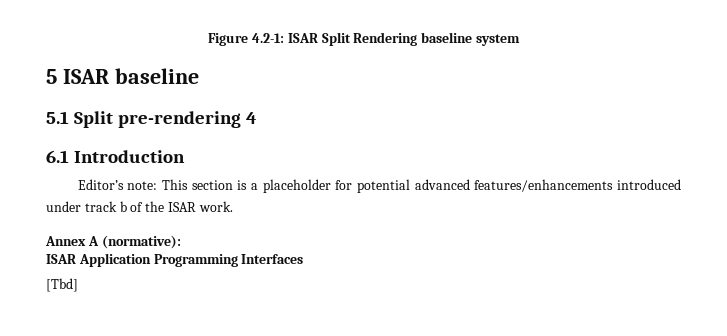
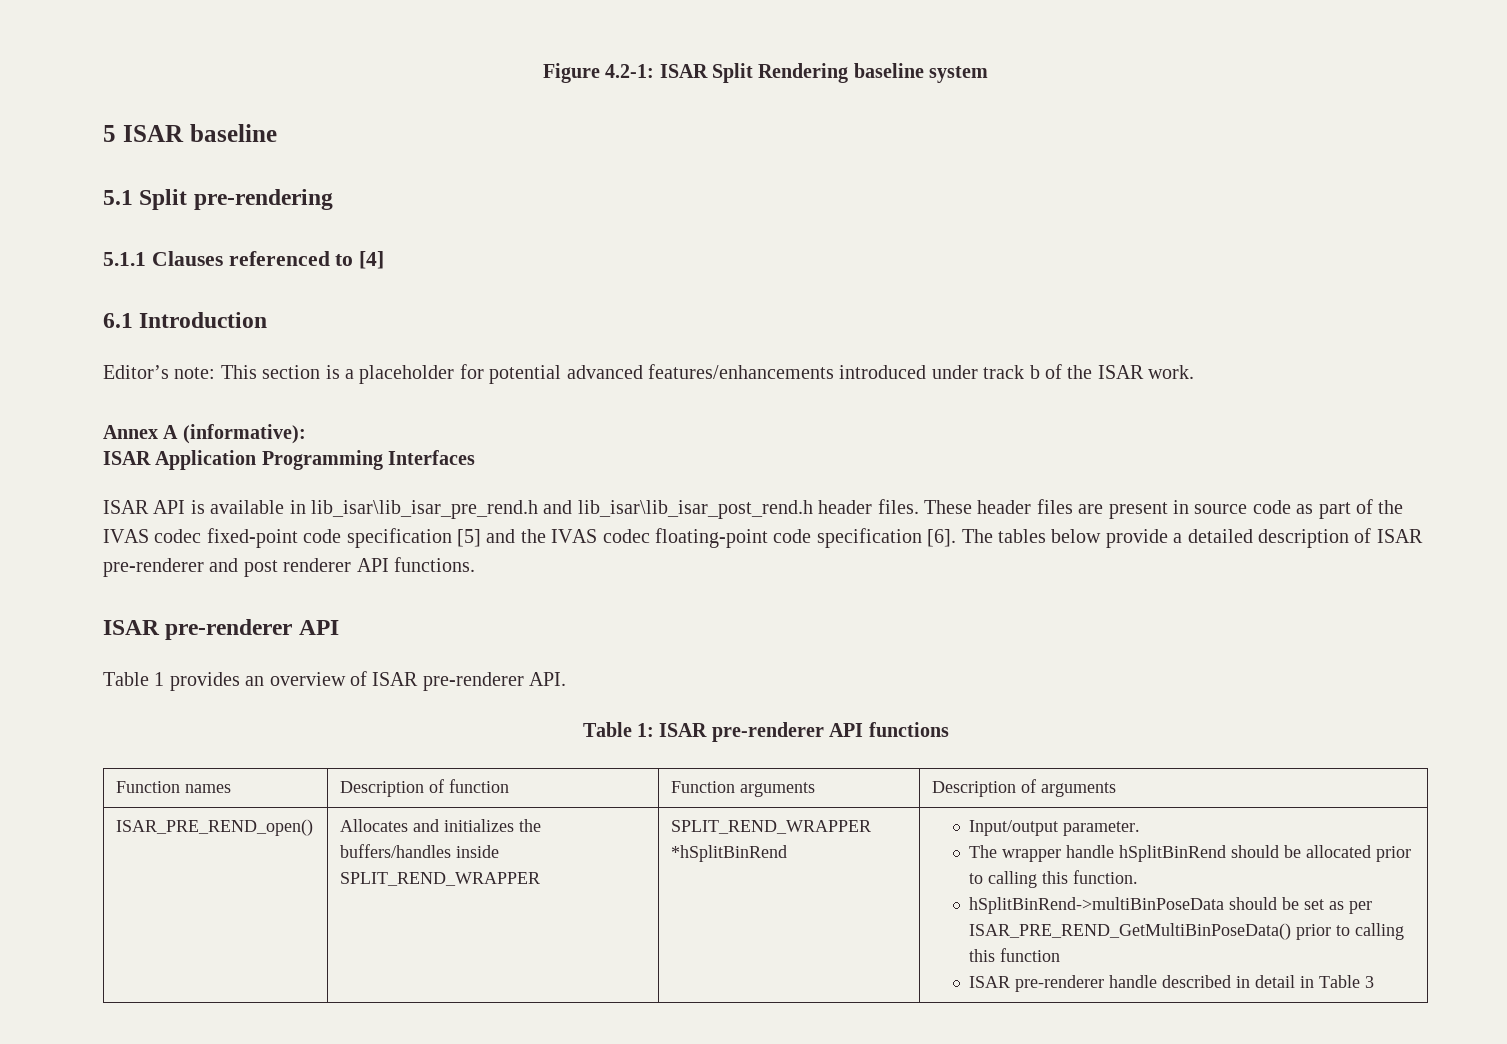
- 5.1 Split pre-rendering 4
+ 5.1 Split pre-rendering
+ 5.1.1 Clauses referenced to [4]
- Annex A (normative):
+ Annex A (informative):
- [Tbd]
+ ISAR API is available in lib_isar\lib_isar_pre_rend.h and lib_isar\lib_isar_post_rend.h header files. These header files are present in source code as part of the IVAS codec fixed-point code specification [5] and the IVAS codec floating-point code specification [6]. The tables below provide a detailed description of ISAR pre-renderer and post renderer API functions.
+ ISAR pre-renderer API
+ Table 1 provides an overview of ISAR pre-renderer API.
+ Table 1: ISAR pre-renderer API functions
+ Function names | Description of function | Function arguments | Description of arguments
+ ISAR_PRE_REND_open() | Allocates and initializes the buffers/handles inside SPLIT_REND_WRAPPER | SPLIT_REND_WRAPPER *hSplitBinRend | Input/output parameter.
+ The wrapper handle hSplitBinRend should be allocated prior to calling this function.
+ hSplitBinRend->multiBinPoseData should be set as per ISAR_PRE_REND_GetMultiBinPoseData() prior to calling this function
+ ISAR pre-renderer handle described in detail in Table 3

